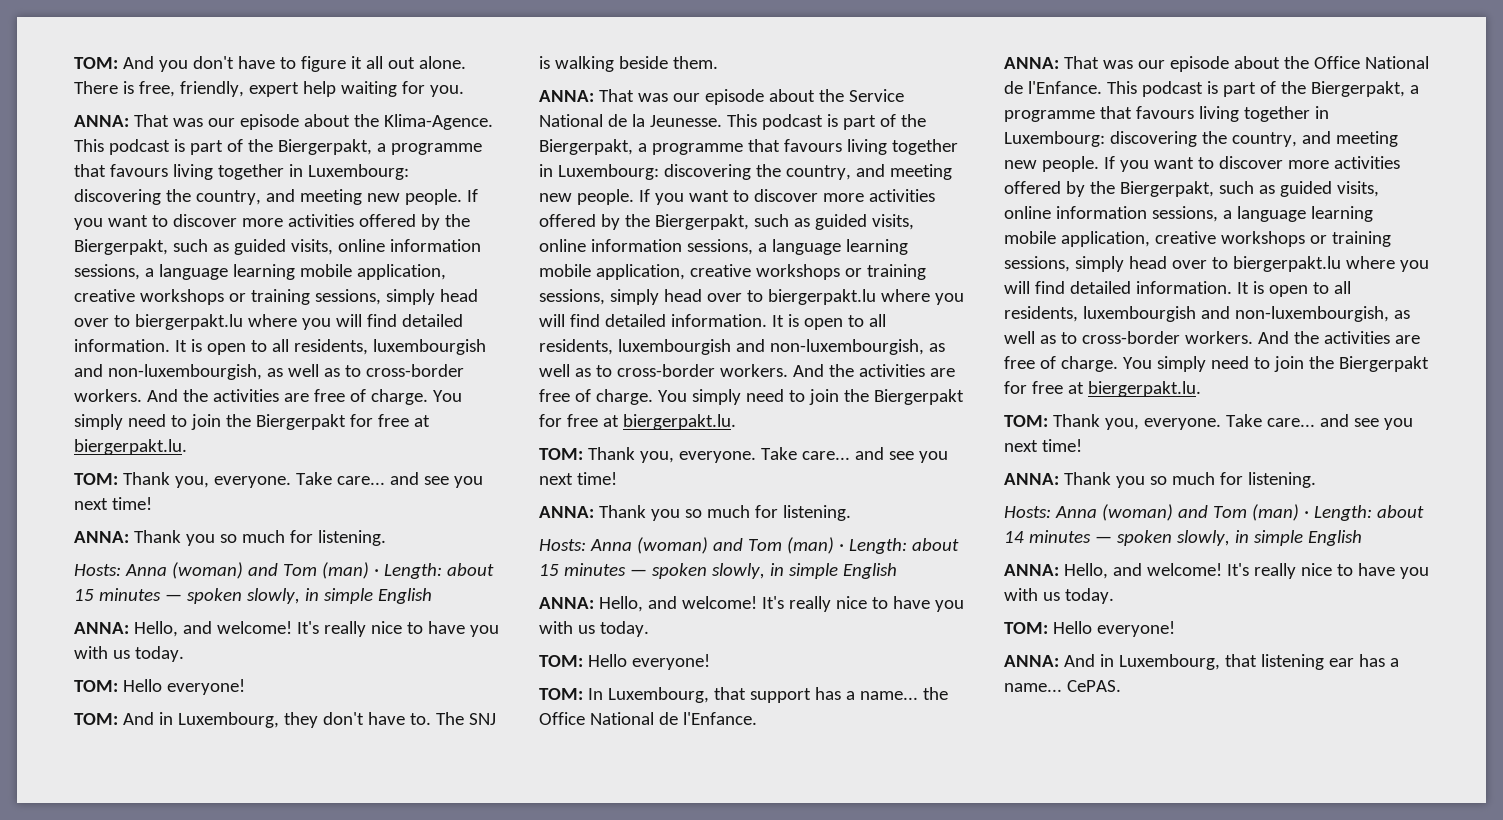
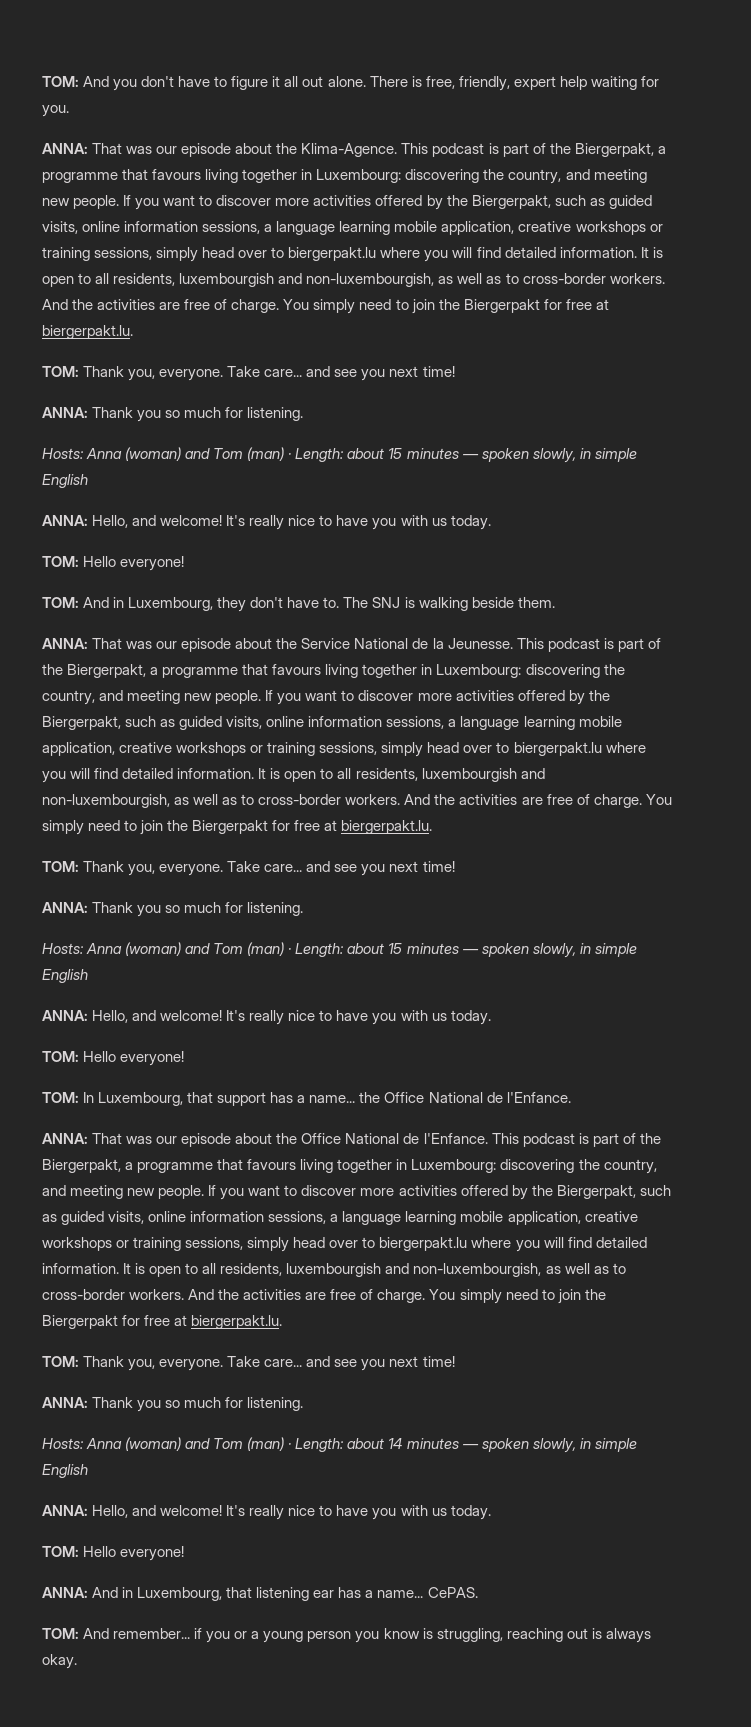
+ TOM: And remember... if you or a young person you know is struggling, reaching out is always okay.

